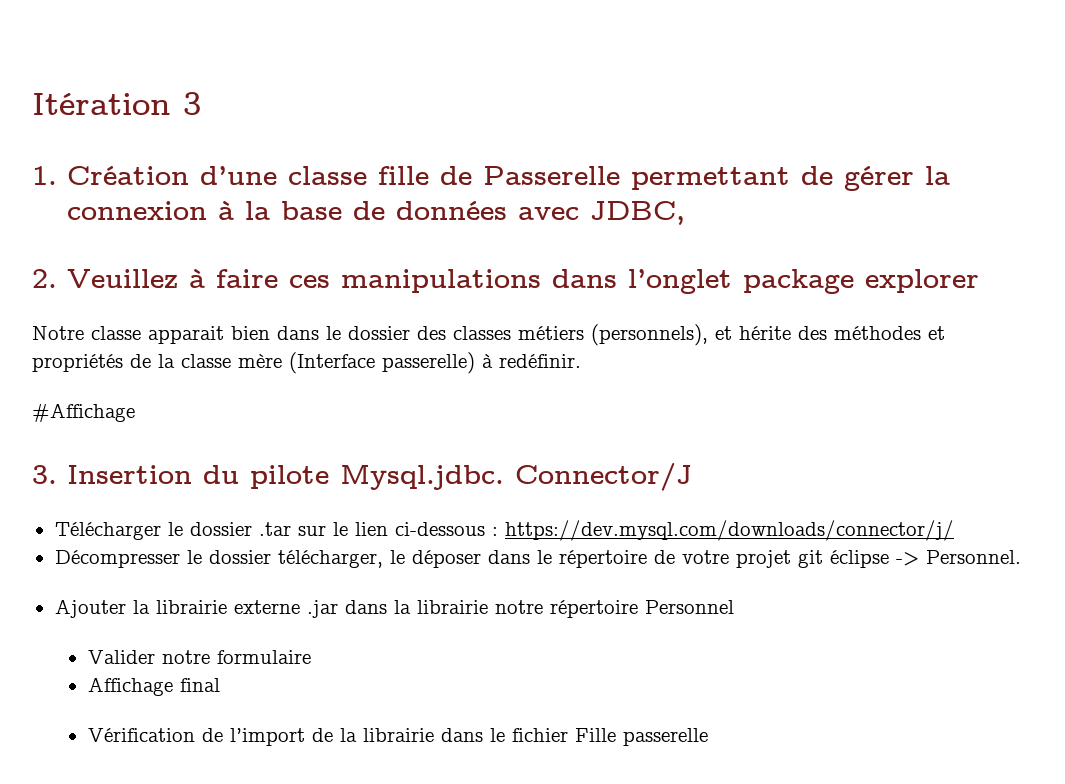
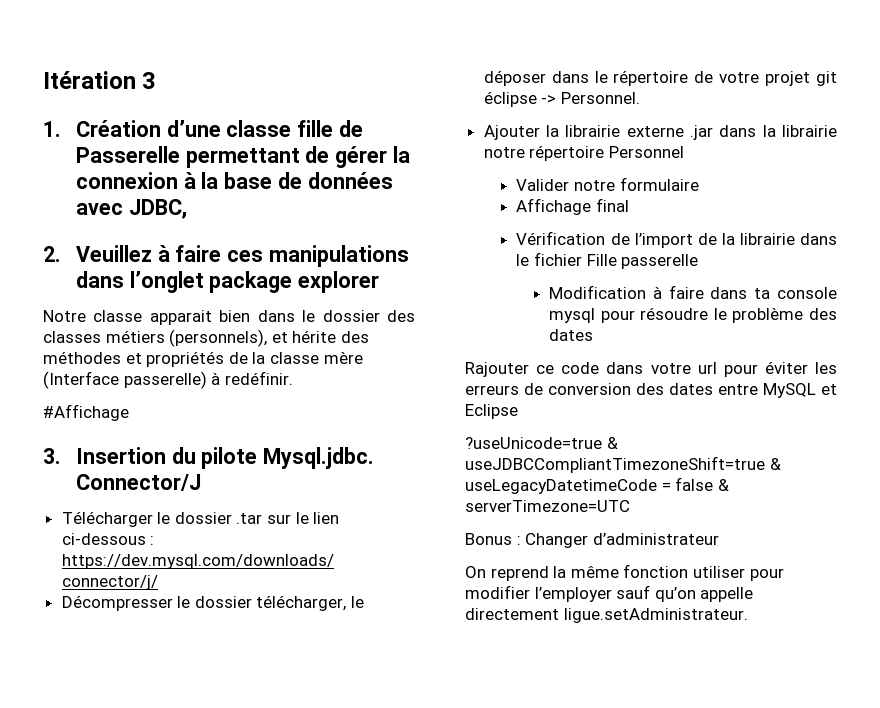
+ Modification à faire dans ta console mysql pour résoudre le problème des dates
+ Rajouter ce code dans votre url pour éviter les erreurs de conversion des dates entre MySQL et Eclipse
+ ?useUnicode=true & useJDBCCompliantTimezoneShift=true & useLegacyDatetimeCode = false & serverTimezone=UTC
+ Bonus : Changer d’administrateur
+ On reprend la même fonction utiliser pour modifier l’employer sauf qu’on appelle directement ligue.setAdministrateur.

